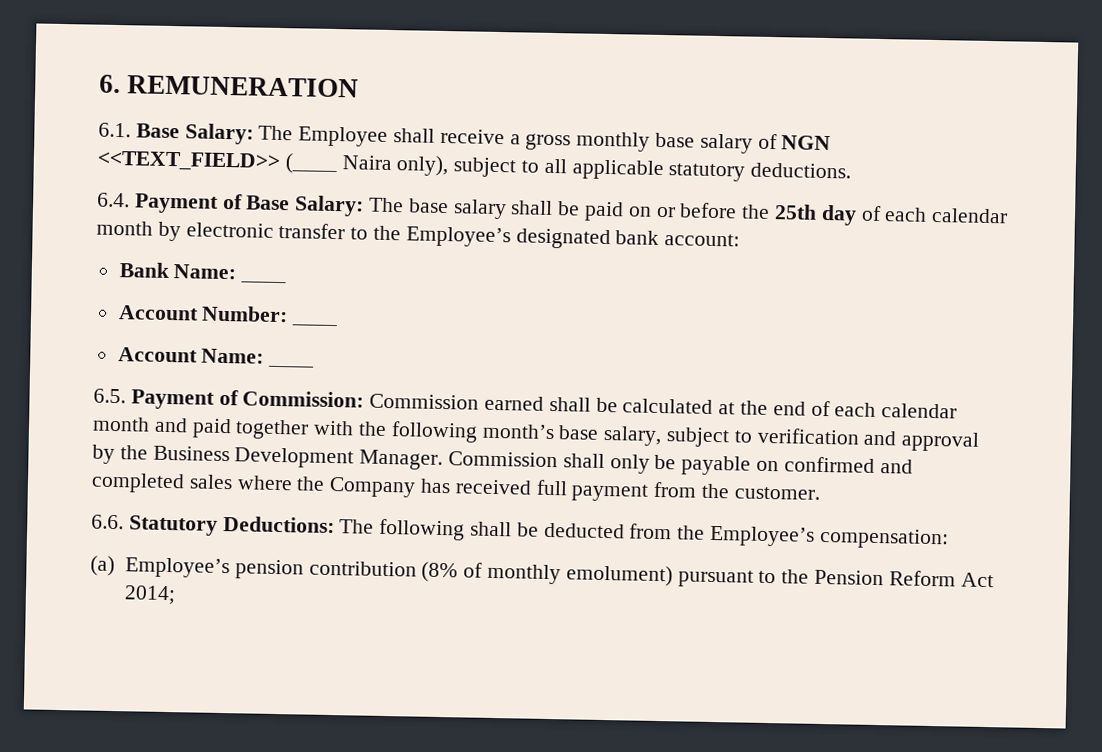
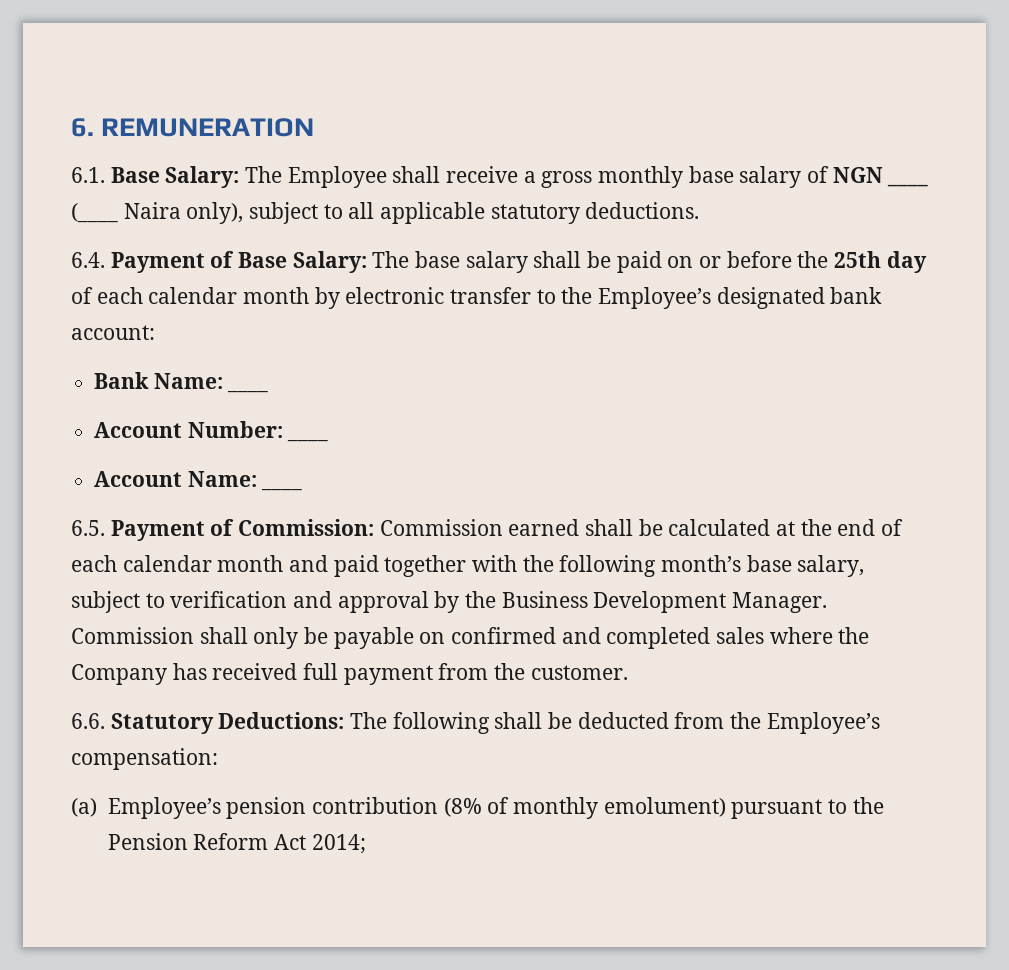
- 6.1. Base Salary: The Employee shall receive a gross monthly base salary of NGN <<TEXT_FIELD>> (____ Naira only), subject to all applicable statutory deductions.
+ 6.1. Base Salary: The Employee shall receive a gross monthly base salary of NGN ____ (____ Naira only), subject to all applicable statutory deductions.

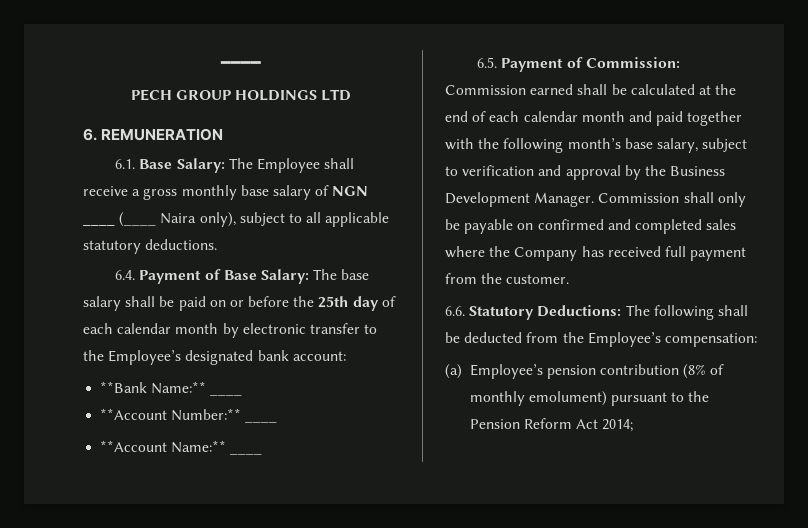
+ ━━━━
+ PECH GROUP HOLDINGS LTD
- Bank Name: ____
- Account Number: ____
- Account Name: ____
+ **Bank Name:** ____
+ **Account Number:** ____
+ **Account Name:** ____

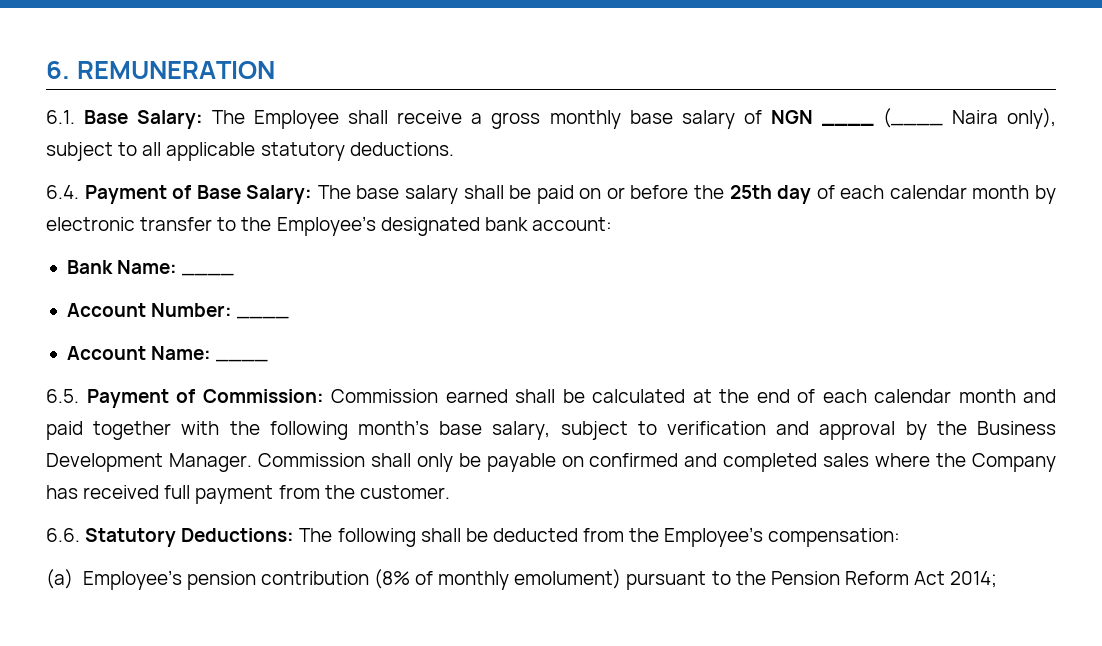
- ━━━━
- PECH GROUP HOLDINGS LTD
- **Bank Name:** ____
- **Account Number:** ____
- **Account Name:** ____
+ Bank Name: ____
+ Account Number: ____
+ Account Name: ____

